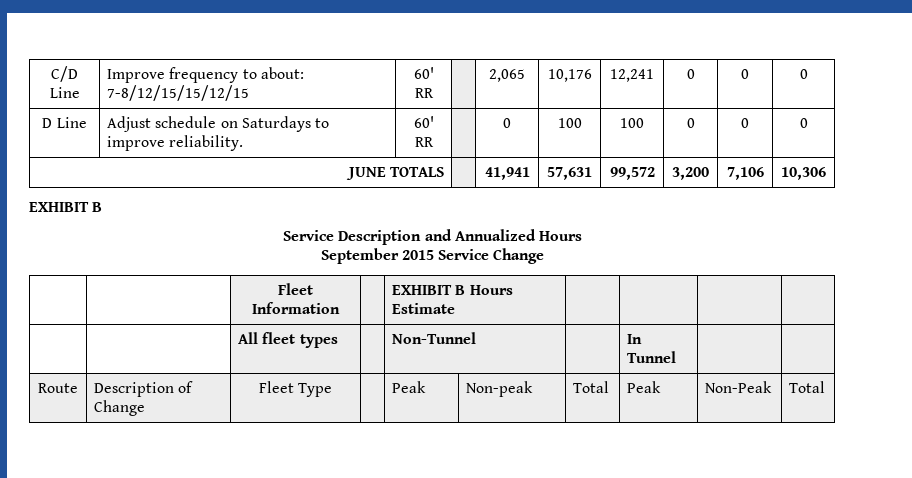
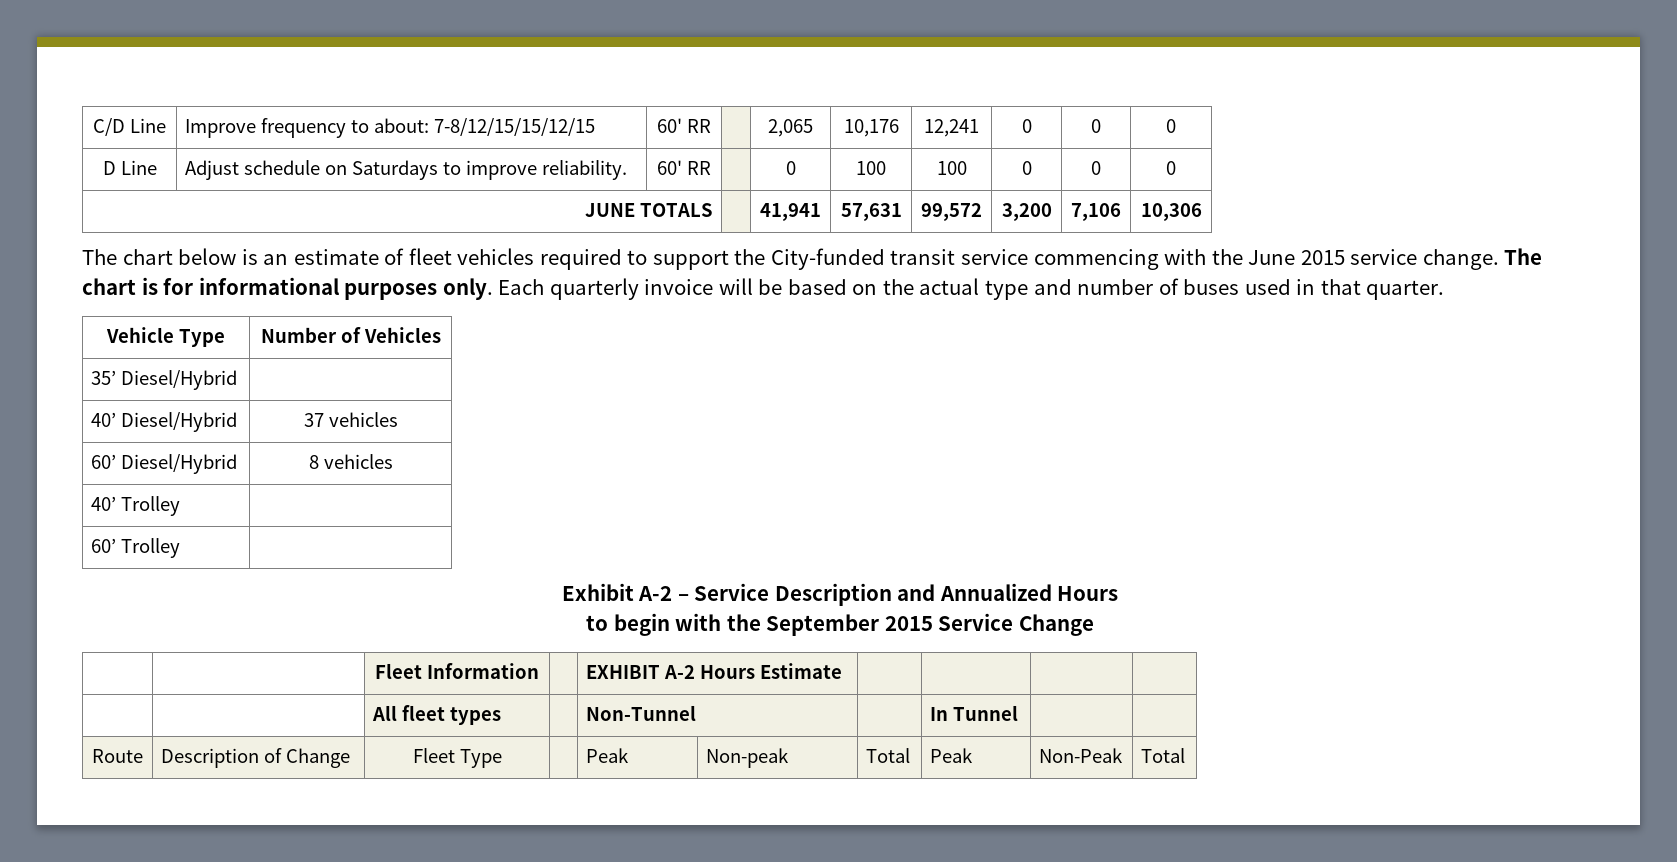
  JUNE TOTALS | | 41,941 | 57,631 | 99,572 | 3,200 | 7,106 | 10,306
- EXHIBIT B
- Service Description and Annualized Hours
+ The chart below is an estimate of fleet vehicles required to support the City-funded transit service commencing with the June 2015 service change. The chart is for informational purposes only. Each quarterly invoice will be based on the actual type and number of buses used in that quarter.
+ Vehicle Type | Number of Vehicles
+ 35’ Diesel/Hybrid |
+ 40’ Diesel/Hybrid | 37 vehicles
+ 60’ Diesel/Hybrid | 8 vehicles
+ 40’ Trolley |
+ 60’ Trolley |
+ Exhibit A-2 – Service Description and Annualized Hours
- September 2015 Service Change
+ to begin with the September 2015 Service Change
- | | Fleet Information | | EXHIBIT B Hours Estimate | | | |
+ | | Fleet Information | | EXHIBIT A-2 Hours Estimate | | | |

